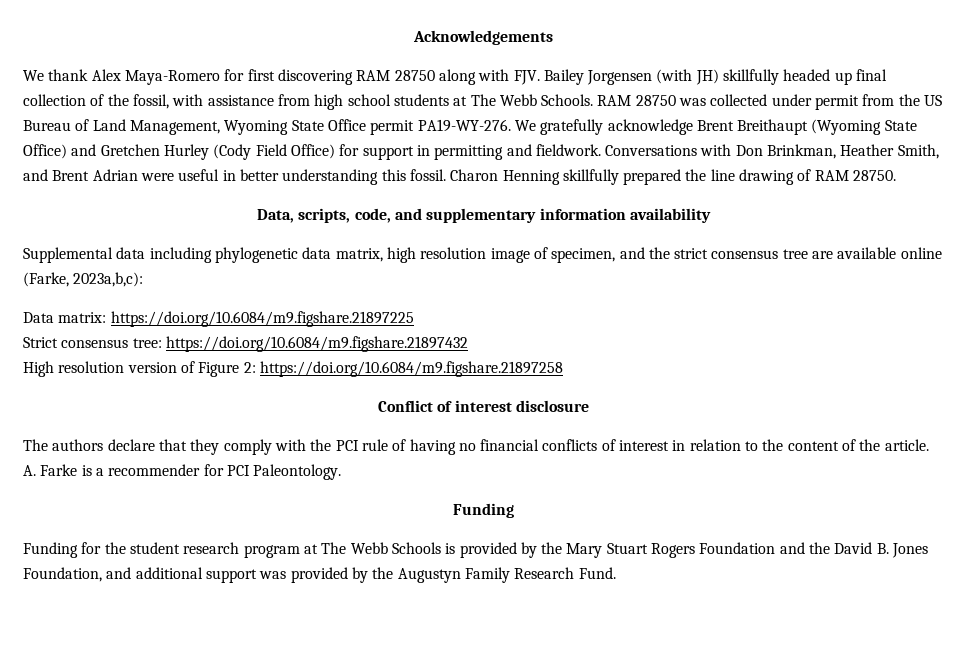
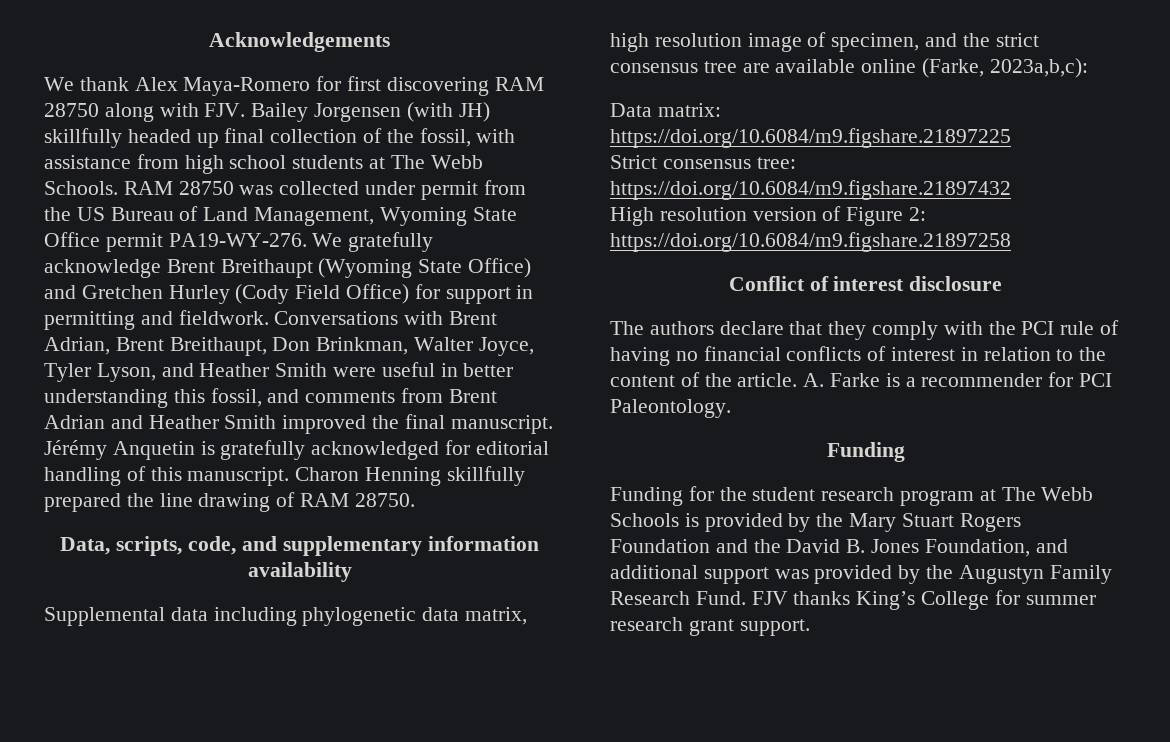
- Conversations with Don Brinkman, Heather Smith, and Brent Adrian were useful in better understanding this fossil.
+ Conversations with Brent Adrian, Brent Breithaupt, Don Brinkman, Walter Joyce, Tyler Lyson, and Heather Smith were useful in better understanding this fossil, and comments from Brent Adrian and Heather Smith improved the final manuscript. Jérémy Anquetin is gratefully acknowledged for editorial handling of this manuscript.
+ FJV thanks King’s College for summer research grant support.

